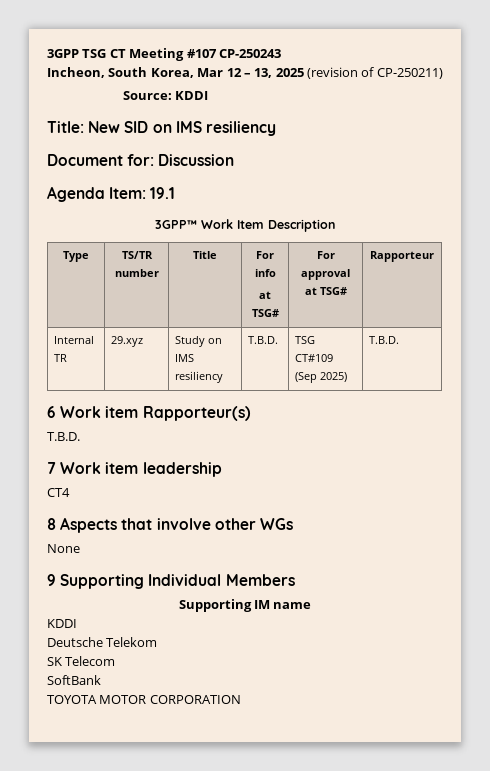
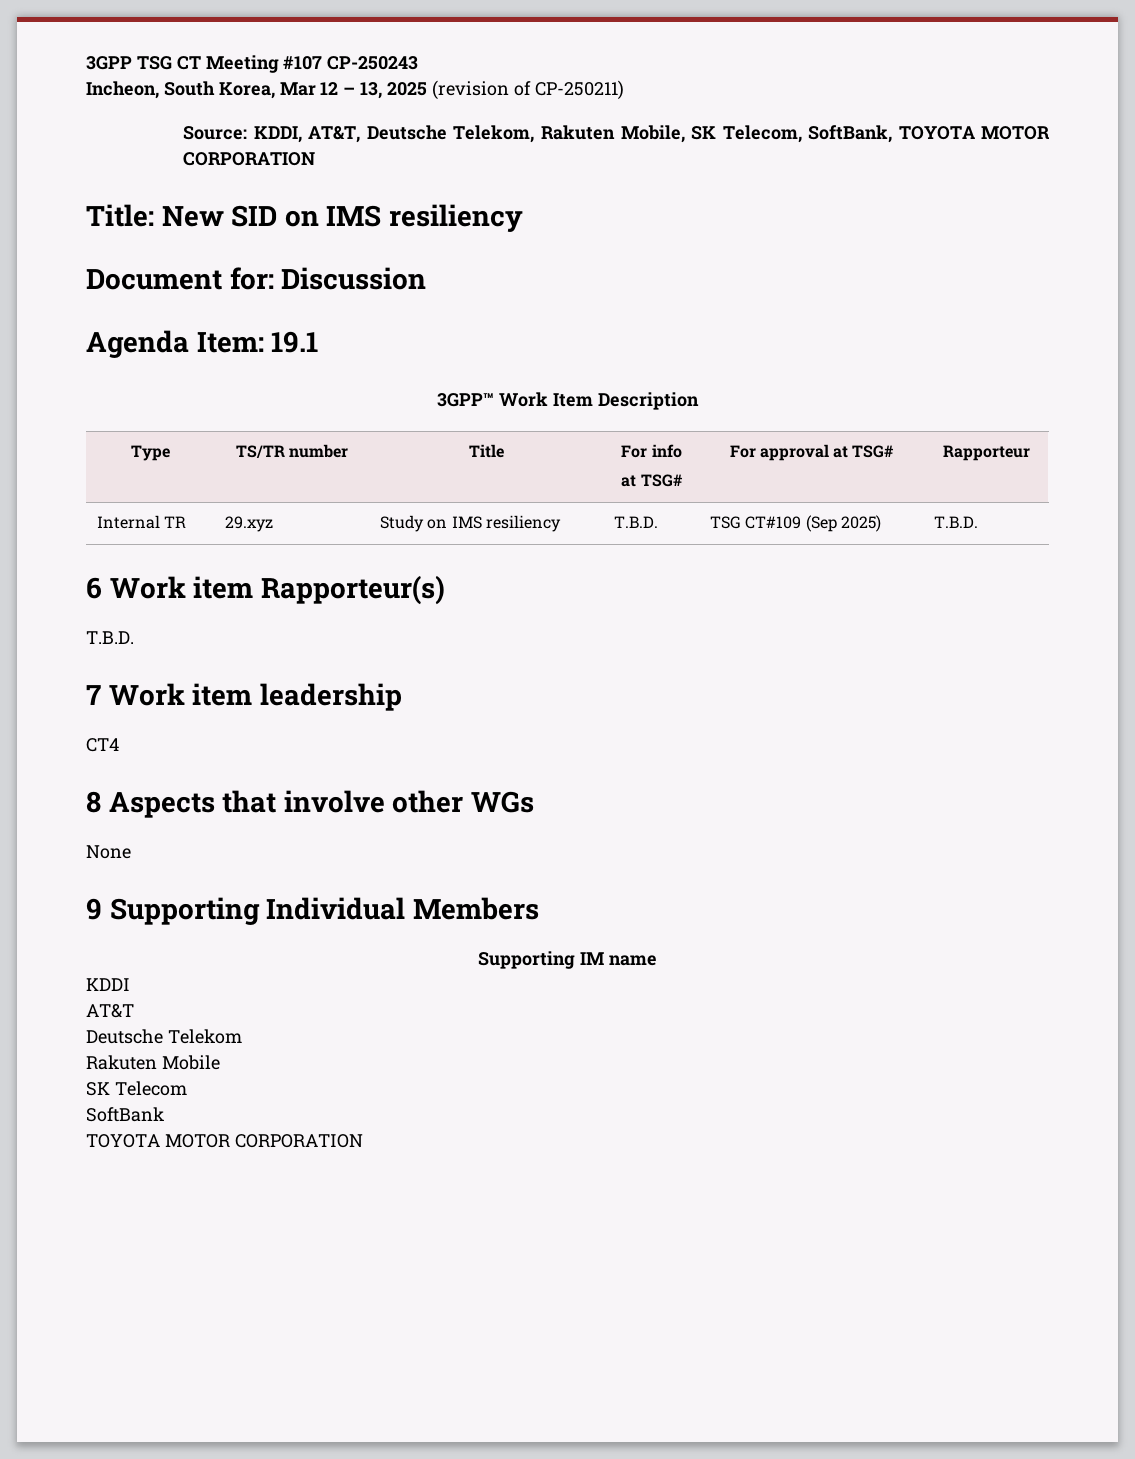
- Source: KDDI
+ Source: KDDI, AT&T, Deutsche Telekom, Rakuten Mobile, SK Telecom, SoftBank, TOYOTA MOTOR CORPORATION
+ AT&T
+ Rakuten Mobile

